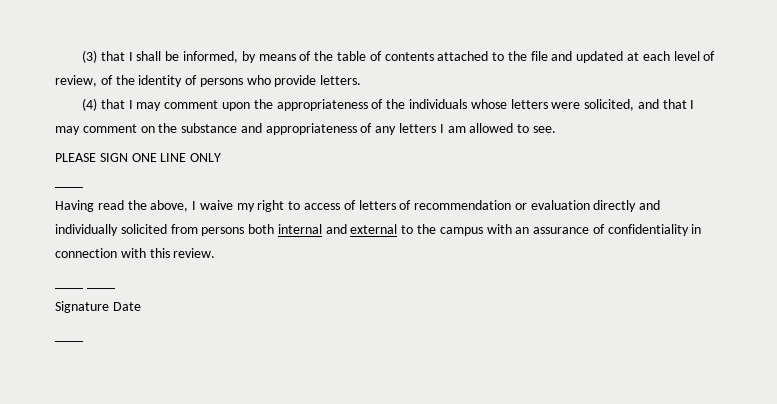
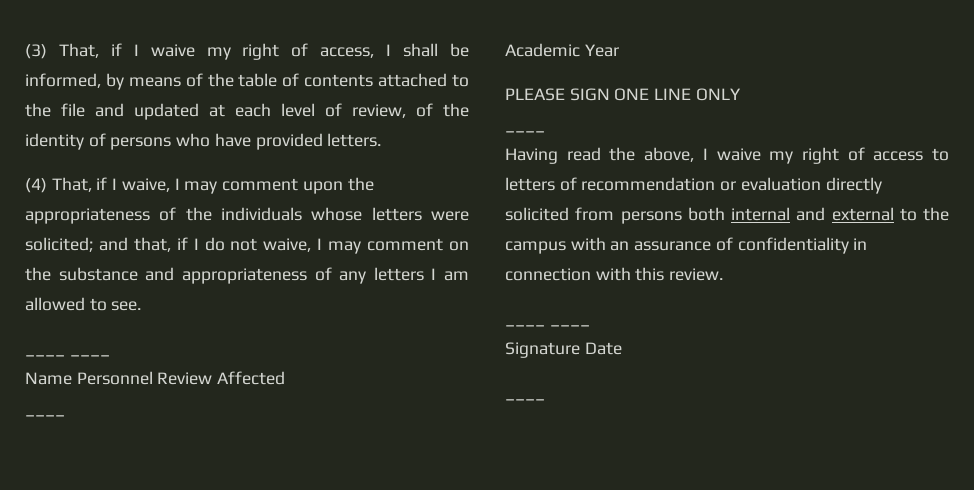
- (3) that I shall be informed, by means of the table of contents attached to the file and updated at each level of review, of the identity of persons who provide letters.
+ (3) That, if I waive my right of access, I shall be informed, by means of the table of contents attached to the file and updated at each level of review, of the identity of persons who have provided letters.
- (4) that I may comment upon the appropriateness of the individuals whose letters were solicited, and that I may comment on the substance and appropriateness of any letters I am allowed to see.
+ (4) That, if I waive, I may comment upon the appropriateness of the individuals whose letters were solicited; and that, if I do not waive, I may comment on the substance and appropriateness of any letters I am allowed to see.
+ ____ ____
+ Name Personnel Review Affected
+ ____
+ Academic Year
- Having read the above, I waive my right to access of letters of recommendation or evaluation directly and individually solicited from persons both internal and external to the campus with an assurance of confidentiality in connection with this review.
+ Having read the above, I waive my right of access to letters of recommendation or evaluation directly solicited from persons both internal and external to the campus with an assurance of confidentiality in connection with this review.

